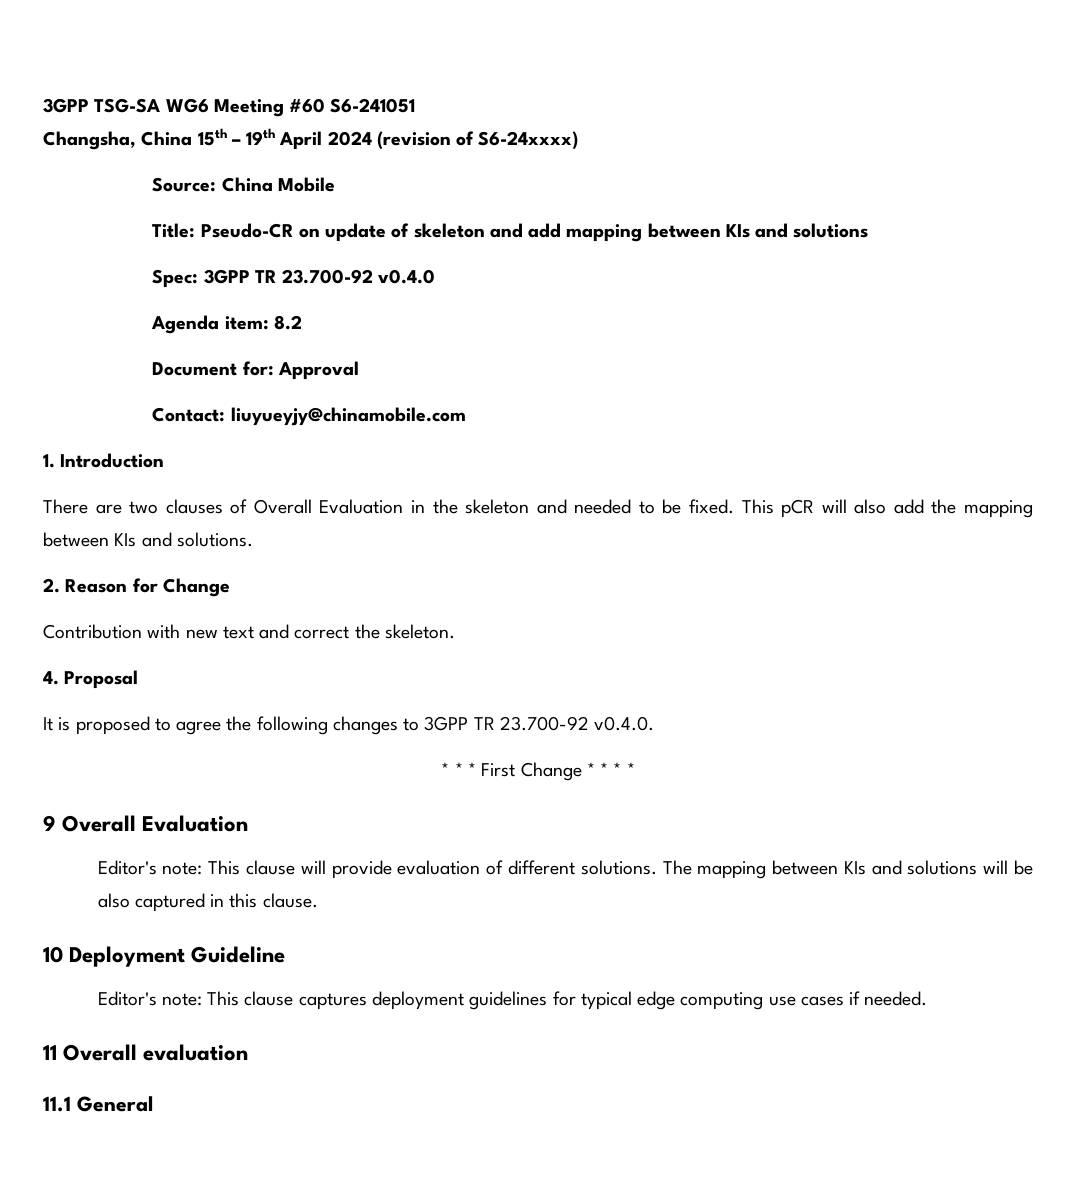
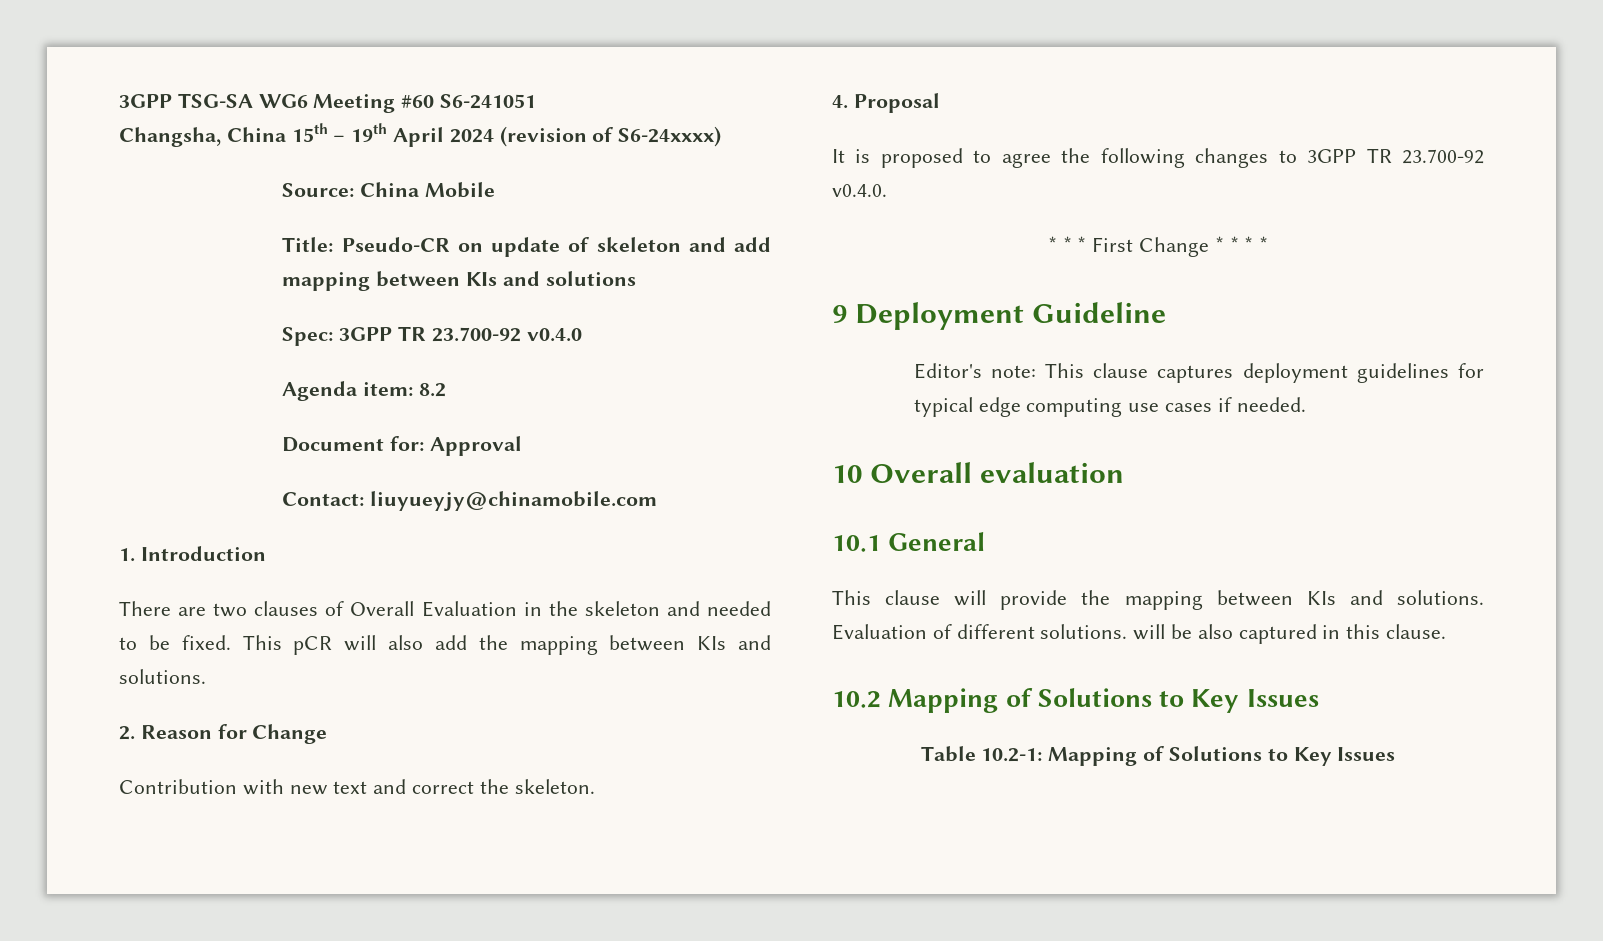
- 9 Overall Evaluation
- Editor's note: This clause will provide evaluation of different solutions. The mapping between KIs and solutions will be also captured in this clause.
- 10 Deployment Guideline
+ 9 Deployment Guideline
- 11 Overall evaluation
+ 10 Overall evaluation
- 11.1 General
+ 10.1 General
+ This clause will provide the mapping between KIs and solutions. Evaluation of different solutions. will be also captured in this clause.
+ 10.2 Mapping of Solutions to Key Issues
+ Table 10.2-1: Mapping of Solutions to Key Issues

